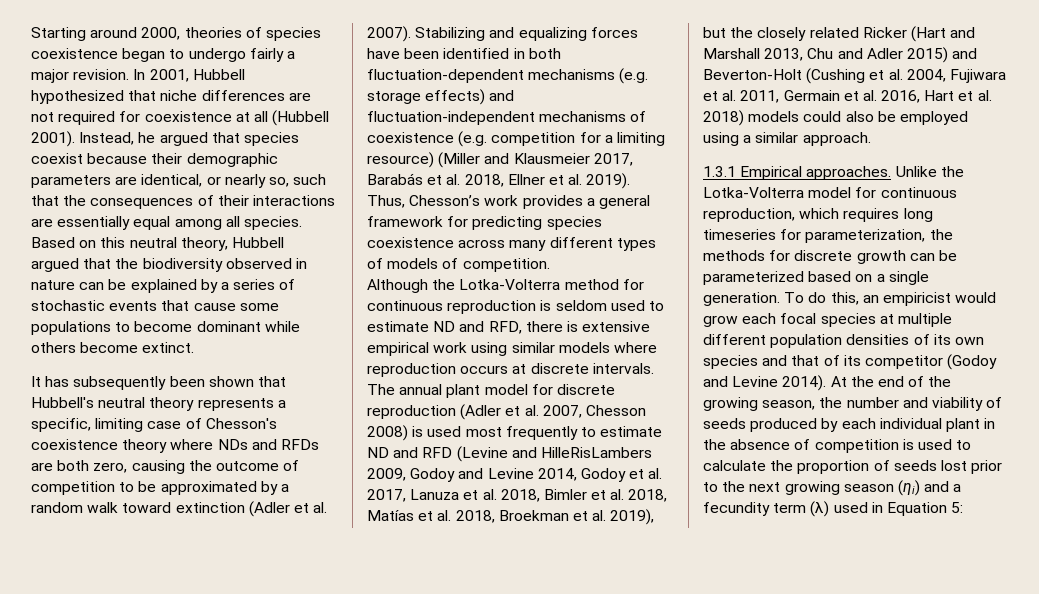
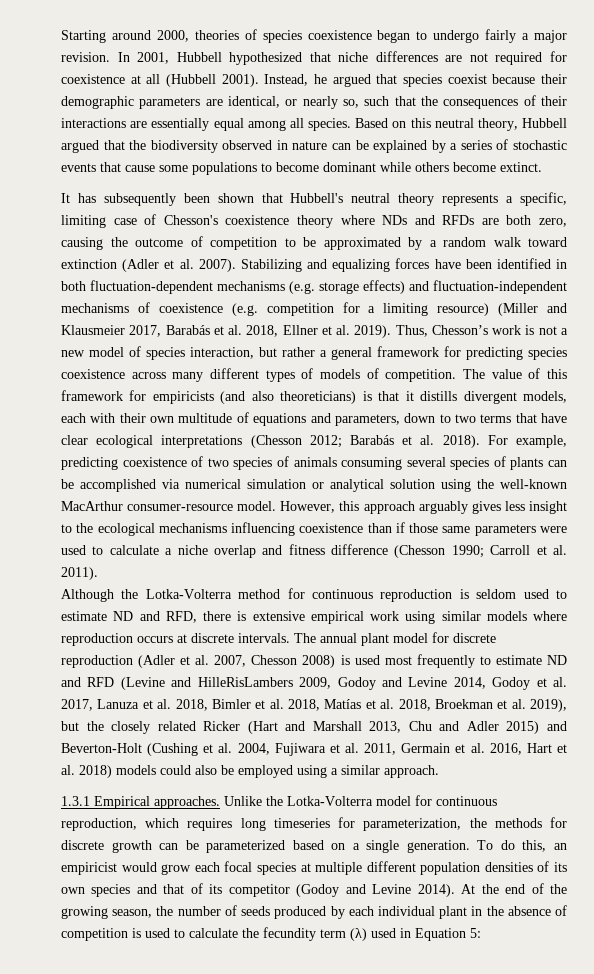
- Thus, Chesson’s work provides a general framework for predicting species coexistence across many different types of models of competition.
+ Thus, Chesson’s work is not a new model of species interaction, but rather a general framework for predicting species coexistence across many different types of models of competition. The value of this framework for empiricists (and also theoreticians) is that it distills divergent models, each with their own multitude of equations and parameters, down to two terms that have clear ecological interpretations (Chesson 2012; Barabás et al. 2018). For example, predicting coexistence of two species of animals consuming several species of plants can be accomplished via numerical simulation or analytical solution using the well-known MacArthur consumer-resource model. However, this approach arguably gives less insight to the ecological mechanisms influencing coexistence than if those same parameters were used to calculate a niche overlap and fitness difference (Chesson 1990; Carroll et al. 2011).
- At the end of the growing season, the number and viability of seeds produced by each individual plant in the absence of competition is used to calculate the proportion of seeds lost prior to the next growing season (ηi) and a fecundity term (λ) used in Equation 5:
+ At the end of the growing season, the number of seeds produced by each individual plant in the absence of competition is used to calculate the fecundity term (λ) used in Equation 5:

